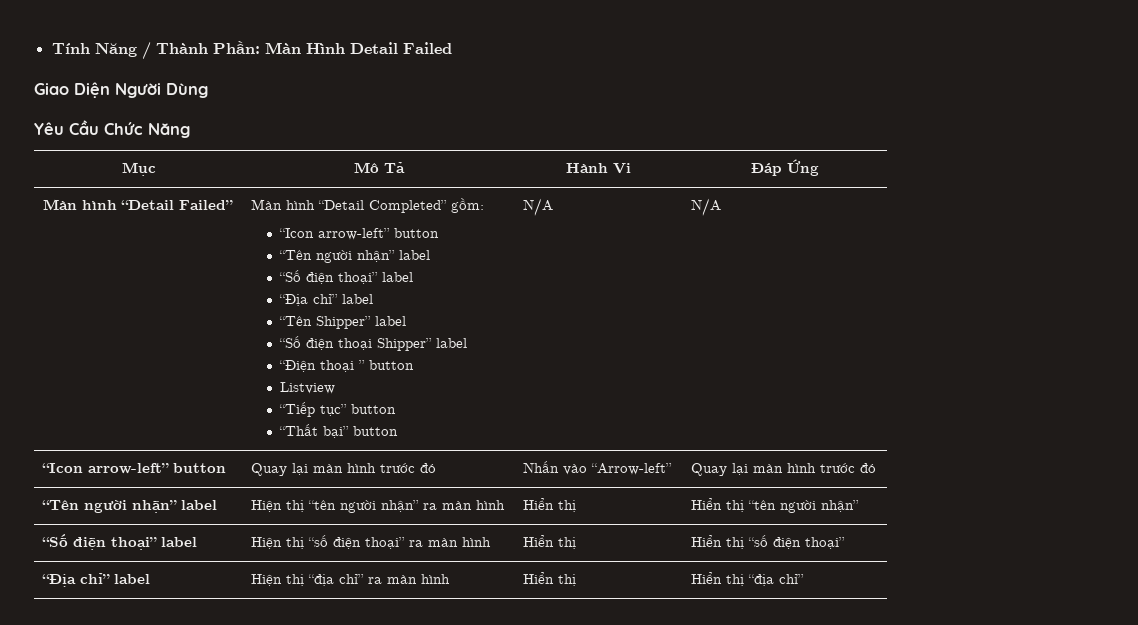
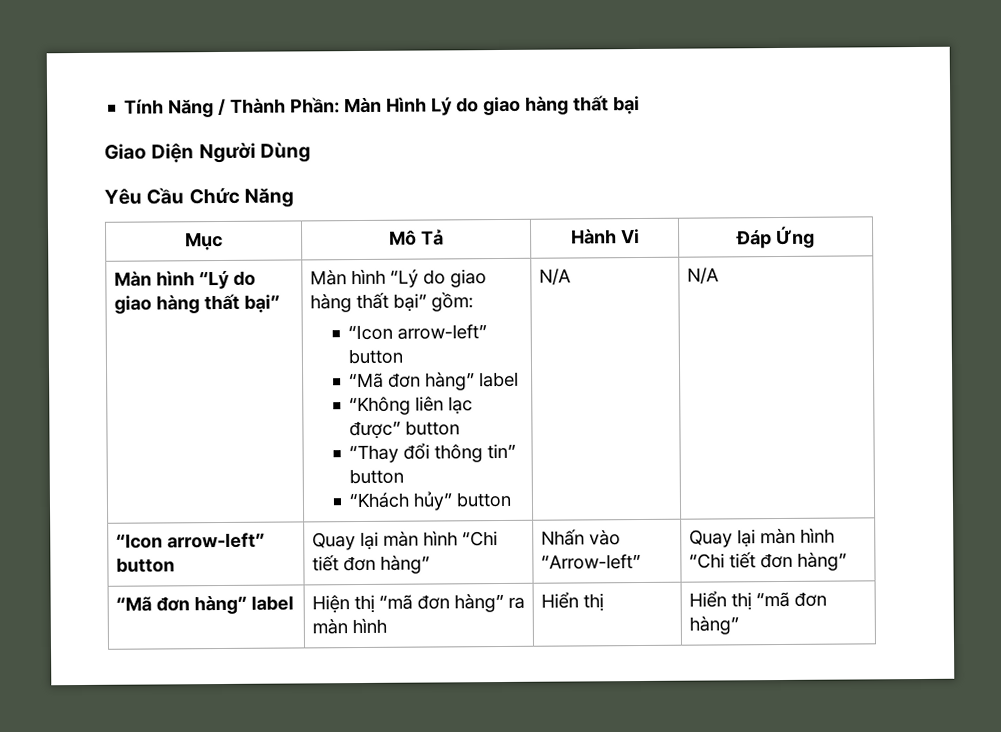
- Tính Năng / Thành Phần: Màn Hình Detail Failed
+ Tính Năng / Thành Phần: Màn Hình Lý do giao hàng thất bại
- Màn hình “Detail Failed” | Màn hình “Detail Completed” gồm:
+ Màn hình “Lý do giao hàng thất bại” | Màn hình “Lý do giao hàng thất bại” gồm:
  “Icon arrow-left” button
- “Tên người nhận” label
- “Số điện thoại” label
- “Địa chỉ” label
- “Tên Shipper” label
- “Số điện thoại Shipper” label
- “Điện thoại ” button
- Listview
- “Tiếp tục” button
- “Thất bại” button
+ “Mã đơn hàng” label
+ “Không liên lạc được” button
+ “Thay đổi thông tin” button
+ “Khách hủy” button
- “Icon arrow-left” button | Quay lại màn hình trước đó | Nhấn vào “Arrow-left” | Quay lại màn hình trước đó
- “Tên người nhận” label | Hiện thị “tên người nhận” ra màn hình | Hiển thị | Hiển thị “tên người nhận”
- “Số điện thoại” label | Hiện thị “số điện thoại” ra màn hình | Hiển thị | Hiển thị “số điện thoại”
- “Địa chỉ” label | Hiện thị “địa chỉ” ra màn hình | Hiển thị | Hiển thị “địa chỉ”
+ “Icon arrow-left” button | Quay lại màn hình “Chi tiết đơn hàng” | Nhấn vào “Arrow-left” | Quay lại màn hình “Chi tiết đơn hàng”
+ “Mã đơn hàng” label | Hiện thị “mã đơn hàng” ra màn hình | Hiển thị | Hiển thị “mã đơn hàng”

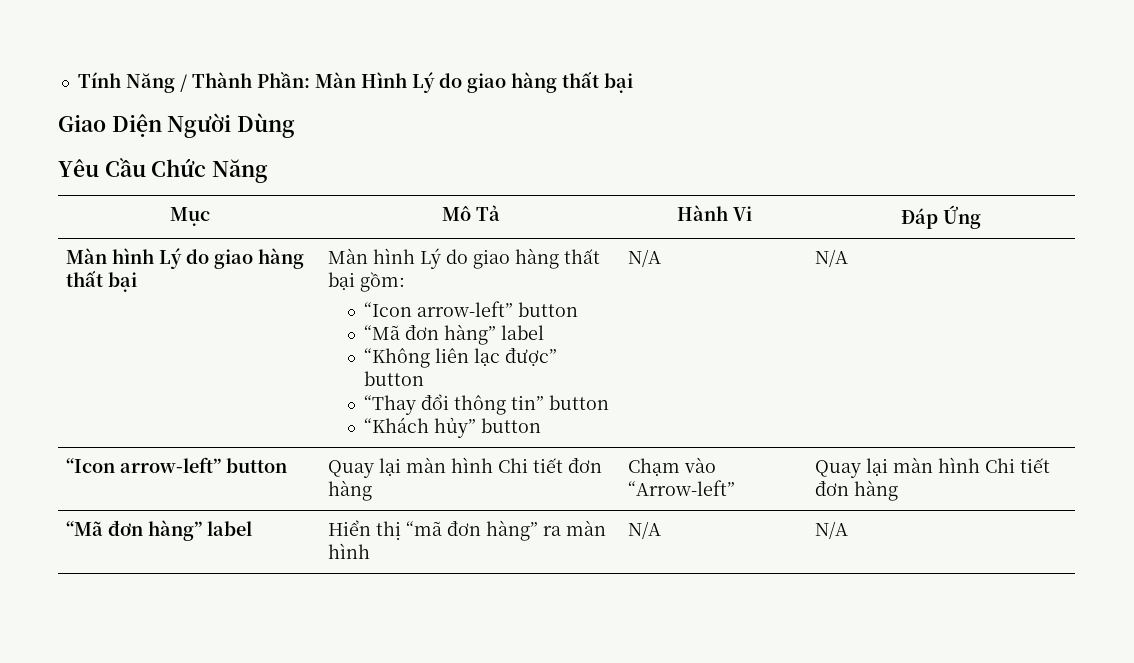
- Màn hình “Lý do giao hàng thất bại” | Màn hình “Lý do giao hàng thất bại” gồm:
+ Màn hình Lý do giao hàng thất bại | Màn hình Lý do giao hàng thất bại gồm:
- “Icon arrow-left” button | Quay lại màn hình “Chi tiết đơn hàng” | Nhấn vào “Arrow-left” | Quay lại màn hình “Chi tiết đơn hàng”
+ “Icon arrow-left” button | Quay lại màn hình Chi tiết đơn hàng | Chạm vào “Arrow-left” | Quay lại màn hình Chi tiết đơn hàng
- “Mã đơn hàng” label | Hiện thị “mã đơn hàng” ra màn hình | Hiển thị | Hiển thị “mã đơn hàng”
+ “Mã đơn hàng” label | Hiển thị “mã đơn hàng” ra màn hình | N/A | N/A

